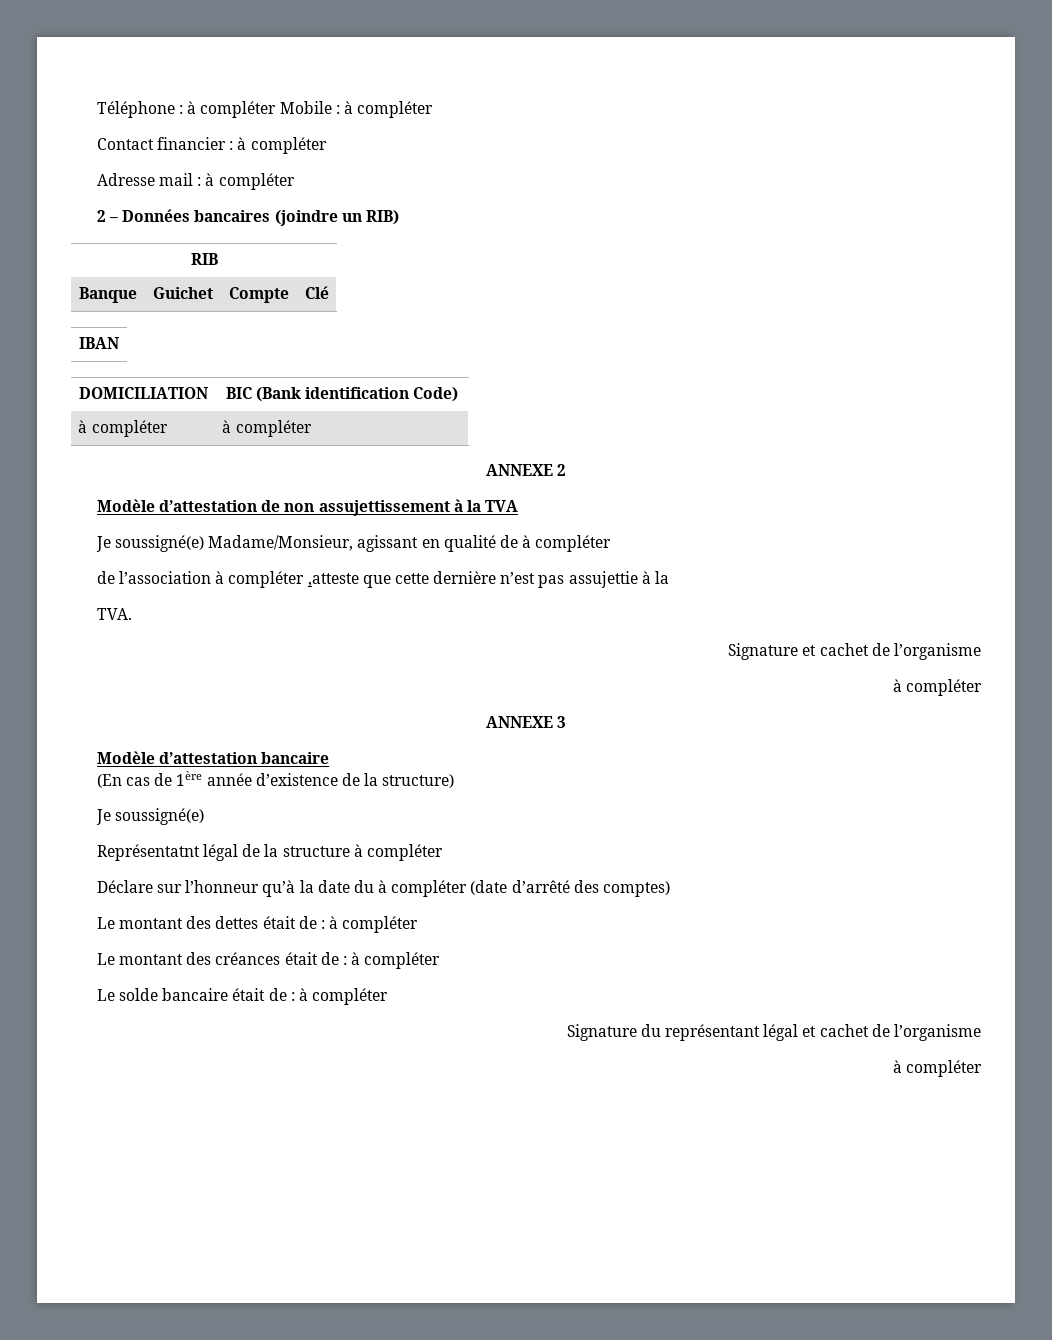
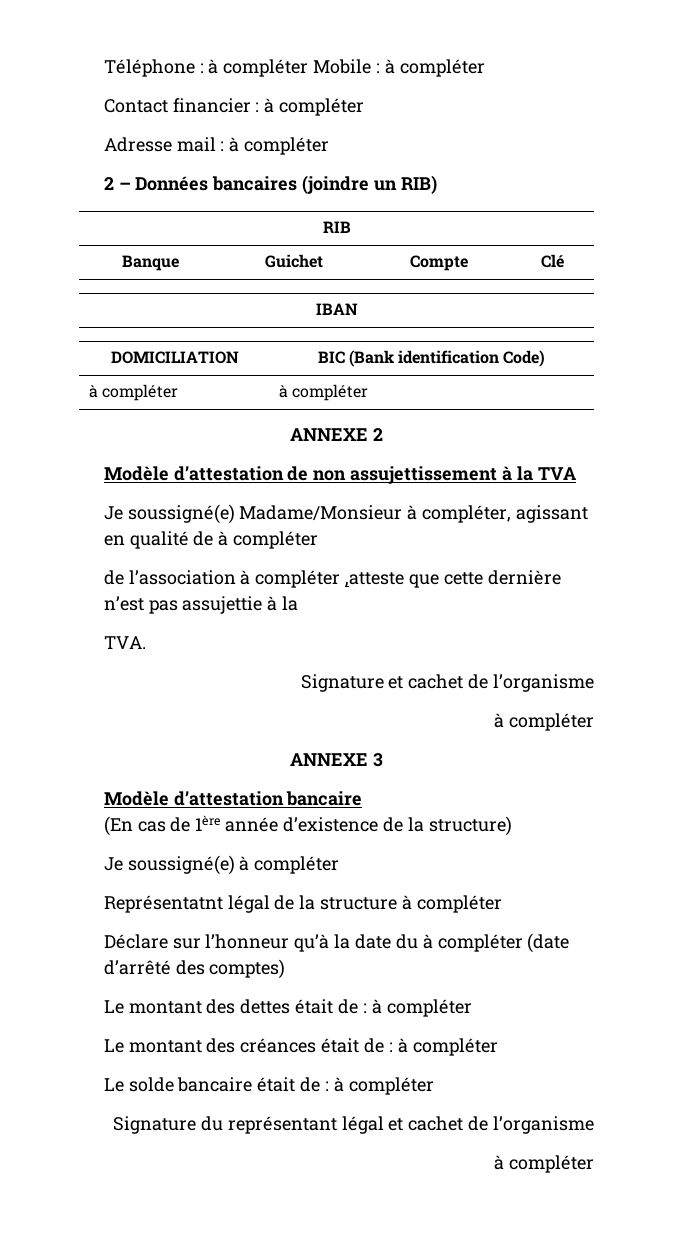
- Je soussigné(e) Madame/Monsieur, agissant en qualité de à compléter
+ Je soussigné(e) Madame/Monsieur à compléter, agissant en qualité de à compléter
  (En cas de 1ère année d’existence de la structure)
- Je soussigné(e)
+ Je soussigné(e) à compléter

